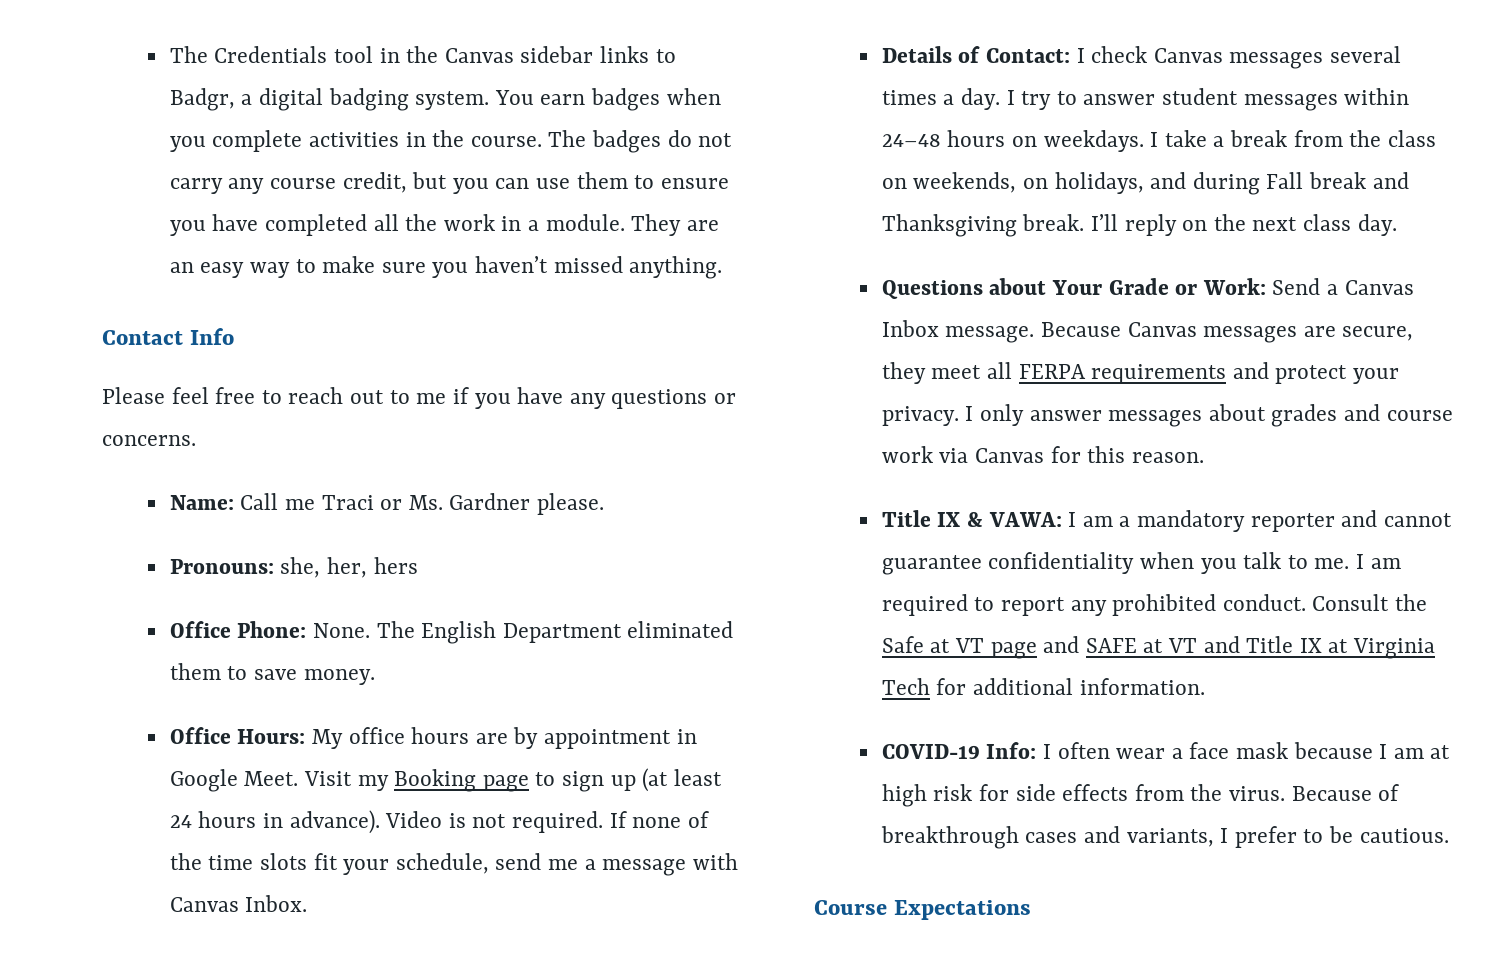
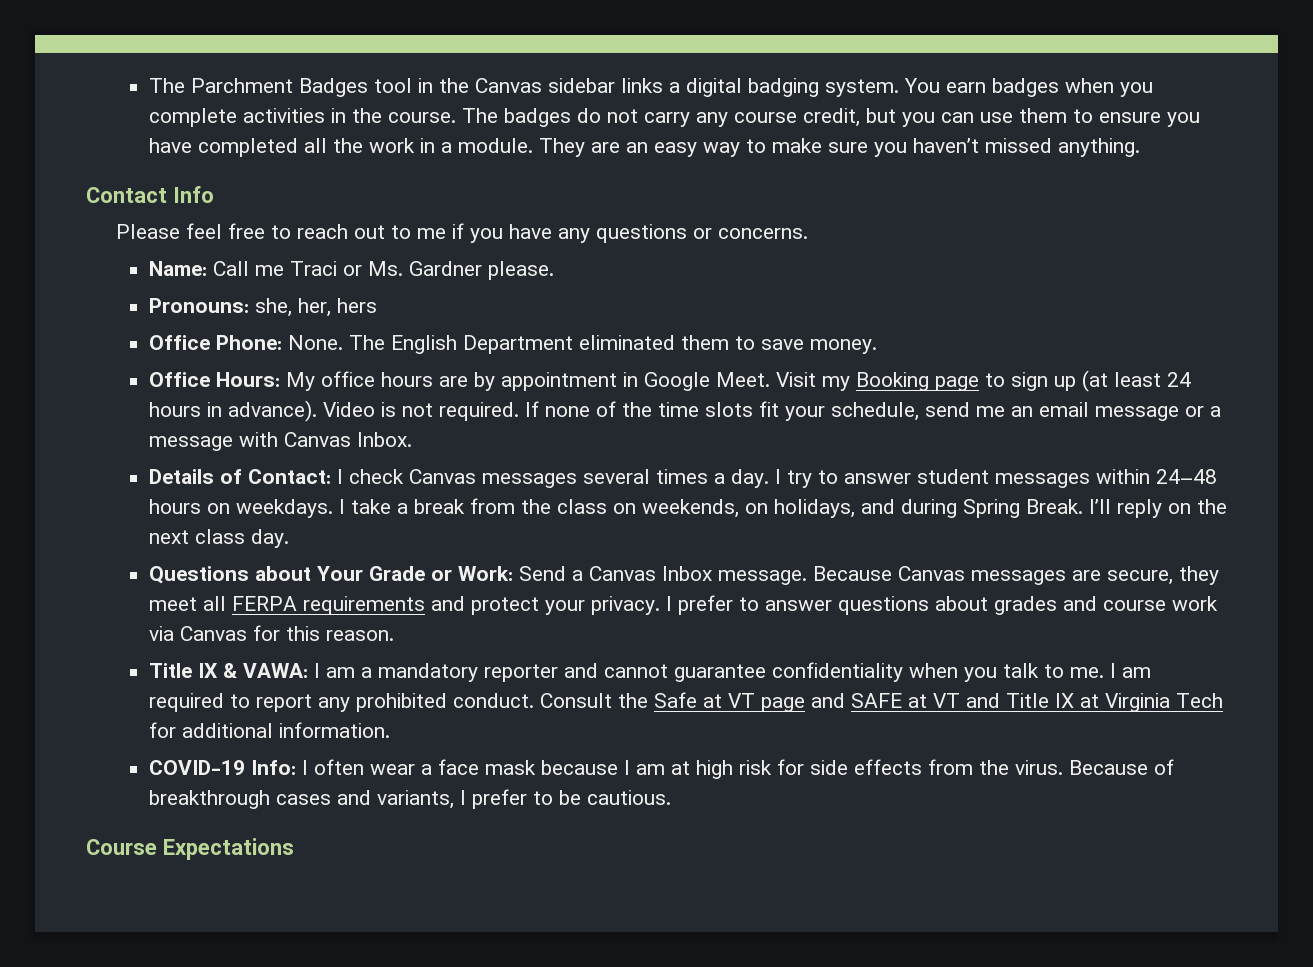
- The Credentials tool in the Canvas sidebar links to Badgr, a digital badging system.
+ The Parchment Badges tool in the Canvas sidebar links a digital badging system.
- If none of the time slots fit your schedule, send me a message with Canvas Inbox.
+ If none of the time slots fit your schedule, send me an email message or a message with Canvas Inbox.
- I take a break from the class on weekends, on holidays, and during Fall break and Thanksgiving break.
+ I take a break from the class on weekends, on holidays, and during Spring Break.
- I only answer messages about grades and course work via Canvas for this reason.
+ I prefer to answer questions about grades and course work via Canvas for this reason.

